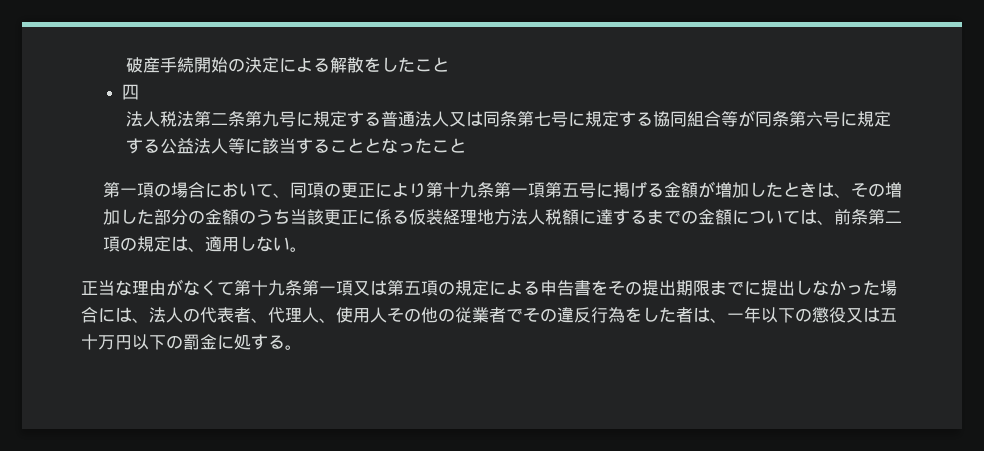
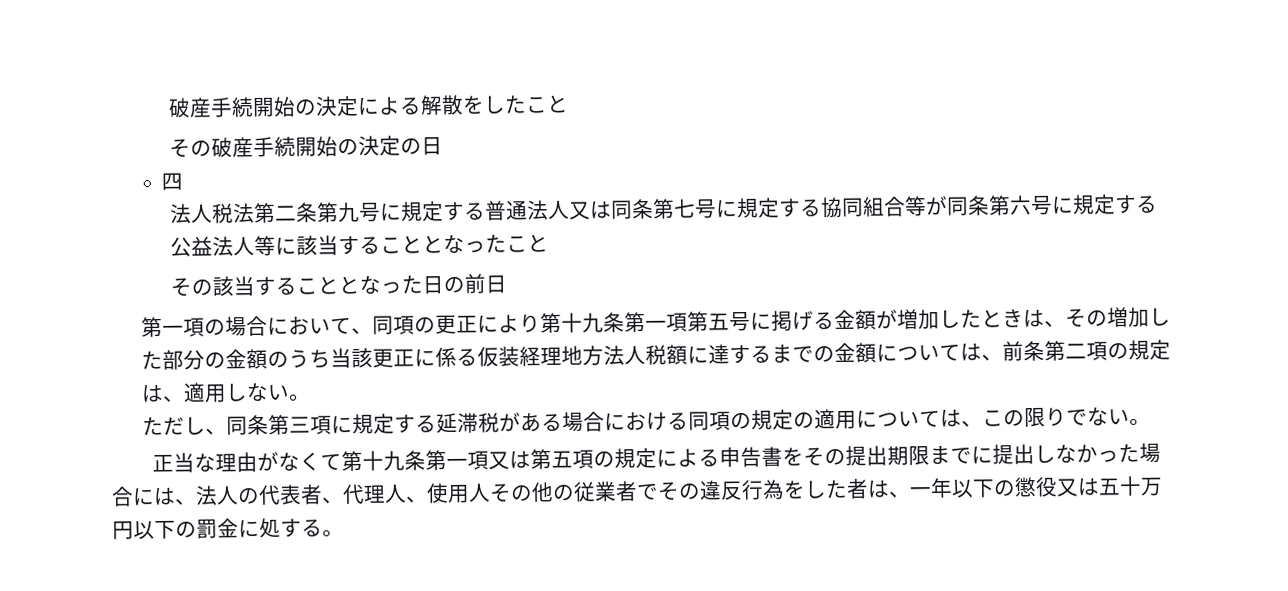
+ その破産手続開始の決定の日
+ その該当することとなった日の前日
+ ただし、同条第三項に規定する延滞税がある場合における同項の規定の適用については、この限りでない。

